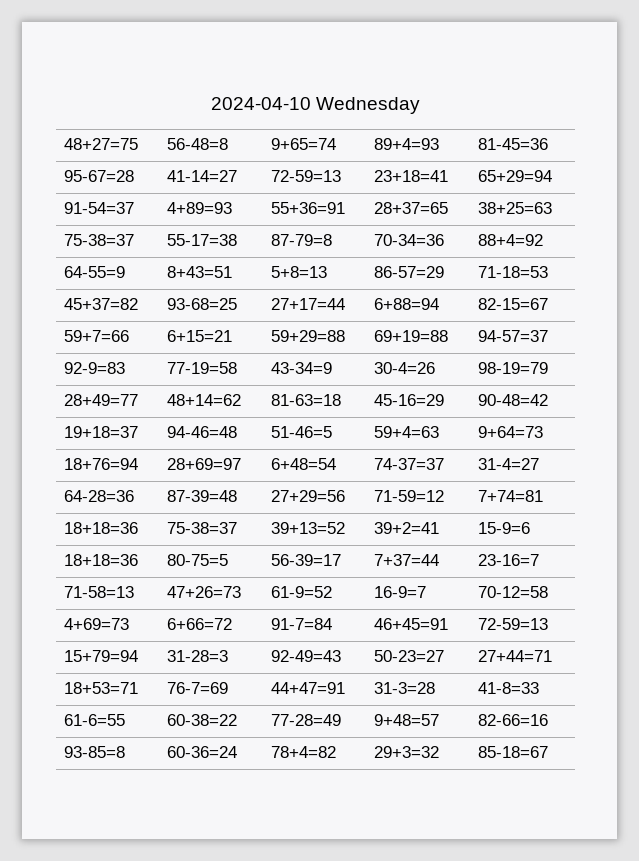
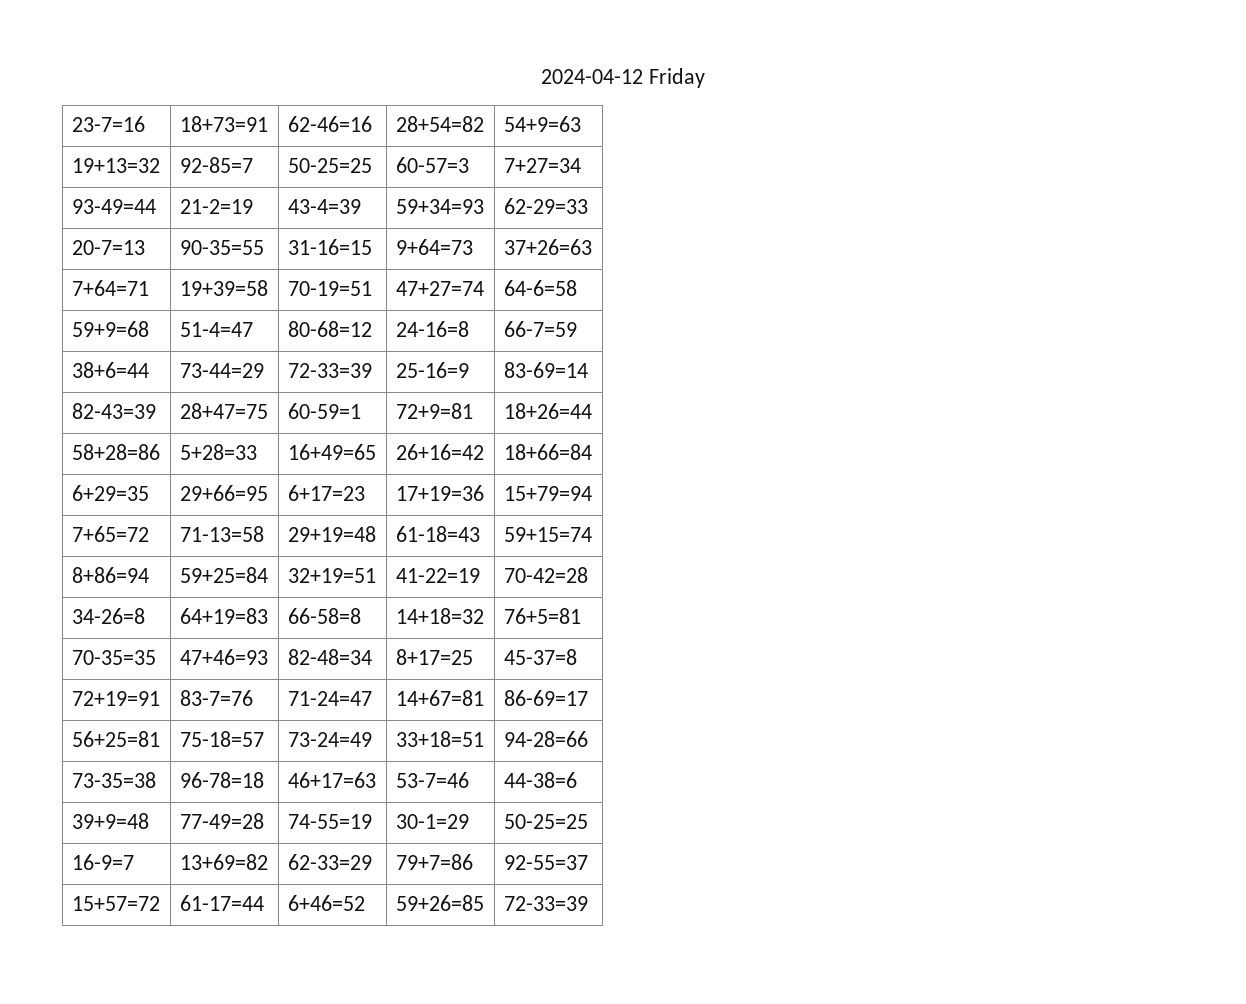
- 2024-04-10 Wednesday
- 48+27=75 | 56-48=8 | 9+65=74 | 89+4=93 | 81-45=36
- 95-67=28 | 41-14=27 | 72-59=13 | 23+18=41 | 65+29=94
- 91-54=37 | 4+89=93 | 55+36=91 | 28+37=65 | 38+25=63
- 75-38=37 | 55-17=38 | 87-79=8 | 70-34=36 | 88+4=92
- 64-55=9 | 8+43=51 | 5+8=13 | 86-57=29 | 71-18=53
- 45+37=82 | 93-68=25 | 27+17=44 | 6+88=94 | 82-15=67
- 59+7=66 | 6+15=21 | 59+29=88 | 69+19=88 | 94-57=37
- 92-9=83 | 77-19=58 | 43-34=9 | 30-4=26 | 98-19=79
- 28+49=77 | 48+14=62 | 81-63=18 | 45-16=29 | 90-48=42
- 19+18=37 | 94-46=48 | 51-46=5 | 59+4=63 | 9+64=73
- 18+76=94 | 28+69=97 | 6+48=54 | 74-37=37 | 31-4=27
- 64-28=36 | 87-39=48 | 27+29=56 | 71-59=12 | 7+74=81
- 18+18=36 | 75-38=37 | 39+13=52 | 39+2=41 | 15-9=6
- 18+18=36 | 80-75=5 | 56-39=17 | 7+37=44 | 23-16=7
- 71-58=13 | 47+26=73 | 61-9=52 | 16-9=7 | 70-12=58
- 4+69=73 | 6+66=72 | 91-7=84 | 46+45=91 | 72-59=13
- 15+79=94 | 31-28=3 | 92-49=43 | 50-23=27 | 27+44=71
- 18+53=71 | 76-7=69 | 44+47=91 | 31-3=28 | 41-8=33
- 61-6=55 | 60-38=22 | 77-28=49 | 9+48=57 | 82-66=16
- 93-85=8 | 60-36=24 | 78+4=82 | 29+3=32 | 85-18=67
+ 2024-04-12 Friday
+ 23-7=16 | 18+73=91 | 62-46=16 | 28+54=82 | 54+9=63
+ 19+13=32 | 92-85=7 | 50-25=25 | 60-57=3 | 7+27=34
+ 93-49=44 | 21-2=19 | 43-4=39 | 59+34=93 | 62-29=33
+ 20-7=13 | 90-35=55 | 31-16=15 | 9+64=73 | 37+26=63
+ 7+64=71 | 19+39=58 | 70-19=51 | 47+27=74 | 64-6=58
+ 59+9=68 | 51-4=47 | 80-68=12 | 24-16=8 | 66-7=59
+ 38+6=44 | 73-44=29 | 72-33=39 | 25-16=9 | 83-69=14
+ 82-43=39 | 28+47=75 | 60-59=1 | 72+9=81 | 18+26=44
+ 58+28=86 | 5+28=33 | 16+49=65 | 26+16=42 | 18+66=84
+ 6+29=35 | 29+66=95 | 6+17=23 | 17+19=36 | 15+79=94
+ 7+65=72 | 71-13=58 | 29+19=48 | 61-18=43 | 59+15=74
+ 8+86=94 | 59+25=84 | 32+19=51 | 41-22=19 | 70-42=28
+ 34-26=8 | 64+19=83 | 66-58=8 | 14+18=32 | 76+5=81
+ 70-35=35 | 47+46=93 | 82-48=34 | 8+17=25 | 45-37=8
+ 72+19=91 | 83-7=76 | 71-24=47 | 14+67=81 | 86-69=17
+ 56+25=81 | 75-18=57 | 73-24=49 | 33+18=51 | 94-28=66
+ 73-35=38 | 96-78=18 | 46+17=63 | 53-7=46 | 44-38=6
+ 39+9=48 | 77-49=28 | 74-55=19 | 30-1=29 | 50-25=25
+ 16-9=7 | 13+69=82 | 62-33=29 | 79+7=86 | 92-55=37
+ 15+57=72 | 61-17=44 | 6+46=52 | 59+26=85 | 72-33=39

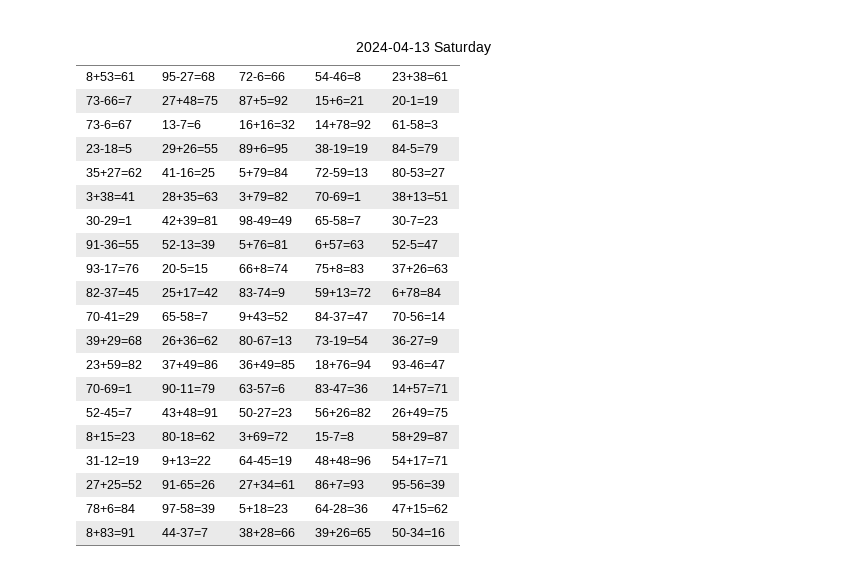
- 2024-04-12 Friday
- 23-7=16 | 18+73=91 | 62-46=16 | 28+54=82 | 54+9=63
- 19+13=32 | 92-85=7 | 50-25=25 | 60-57=3 | 7+27=34
- 93-49=44 | 21-2=19 | 43-4=39 | 59+34=93 | 62-29=33
- 20-7=13 | 90-35=55 | 31-16=15 | 9+64=73 | 37+26=63
- 7+64=71 | 19+39=58 | 70-19=51 | 47+27=74 | 64-6=58
- 59+9=68 | 51-4=47 | 80-68=12 | 24-16=8 | 66-7=59
- 38+6=44 | 73-44=29 | 72-33=39 | 25-16=9 | 83-69=14
- 82-43=39 | 28+47=75 | 60-59=1 | 72+9=81 | 18+26=44
- 58+28=86 | 5+28=33 | 16+49=65 | 26+16=42 | 18+66=84
- 6+29=35 | 29+66=95 | 6+17=23 | 17+19=36 | 15+79=94
- 7+65=72 | 71-13=58 | 29+19=48 | 61-18=43 | 59+15=74
- 8+86=94 | 59+25=84 | 32+19=51 | 41-22=19 | 70-42=28
- 34-26=8 | 64+19=83 | 66-58=8 | 14+18=32 | 76+5=81
- 70-35=35 | 47+46=93 | 82-48=34 | 8+17=25 | 45-37=8
- 72+19=91 | 83-7=76 | 71-24=47 | 14+67=81 | 86-69=17
- 56+25=81 | 75-18=57 | 73-24=49 | 33+18=51 | 94-28=66
- 73-35=38 | 96-78=18 | 46+17=63 | 53-7=46 | 44-38=6
- 39+9=48 | 77-49=28 | 74-55=19 | 30-1=29 | 50-25=25
- 16-9=7 | 13+69=82 | 62-33=29 | 79+7=86 | 92-55=37
- 15+57=72 | 61-17=44 | 6+46=52 | 59+26=85 | 72-33=39
+ 2024-04-13 Saturday
+ 8+53=61 | 95-27=68 | 72-6=66 | 54-46=8 | 23+38=61
+ 73-66=7 | 27+48=75 | 87+5=92 | 15+6=21 | 20-1=19
+ 73-6=67 | 13-7=6 | 16+16=32 | 14+78=92 | 61-58=3
+ 23-18=5 | 29+26=55 | 89+6=95 | 38-19=19 | 84-5=79
+ 35+27=62 | 41-16=25 | 5+79=84 | 72-59=13 | 80-53=27
+ 3+38=41 | 28+35=63 | 3+79=82 | 70-69=1 | 38+13=51
+ 30-29=1 | 42+39=81 | 98-49=49 | 65-58=7 | 30-7=23
+ 91-36=55 | 52-13=39 | 5+76=81 | 6+57=63 | 52-5=47
+ 93-17=76 | 20-5=15 | 66+8=74 | 75+8=83 | 37+26=63
+ 82-37=45 | 25+17=42 | 83-74=9 | 59+13=72 | 6+78=84
+ 70-41=29 | 65-58=7 | 9+43=52 | 84-37=47 | 70-56=14
+ 39+29=68 | 26+36=62 | 80-67=13 | 73-19=54 | 36-27=9
+ 23+59=82 | 37+49=86 | 36+49=85 | 18+76=94 | 93-46=47
+ 70-69=1 | 90-11=79 | 63-57=6 | 83-47=36 | 14+57=71
+ 52-45=7 | 43+48=91 | 50-27=23 | 56+26=82 | 26+49=75
+ 8+15=23 | 80-18=62 | 3+69=72 | 15-7=8 | 58+29=87
+ 31-12=19 | 9+13=22 | 64-45=19 | 48+48=96 | 54+17=71
+ 27+25=52 | 91-65=26 | 27+34=61 | 86+7=93 | 95-56=39
+ 78+6=84 | 97-58=39 | 5+18=23 | 64-28=36 | 47+15=62
+ 8+83=91 | 44-37=7 | 38+28=66 | 39+26=65 | 50-34=16

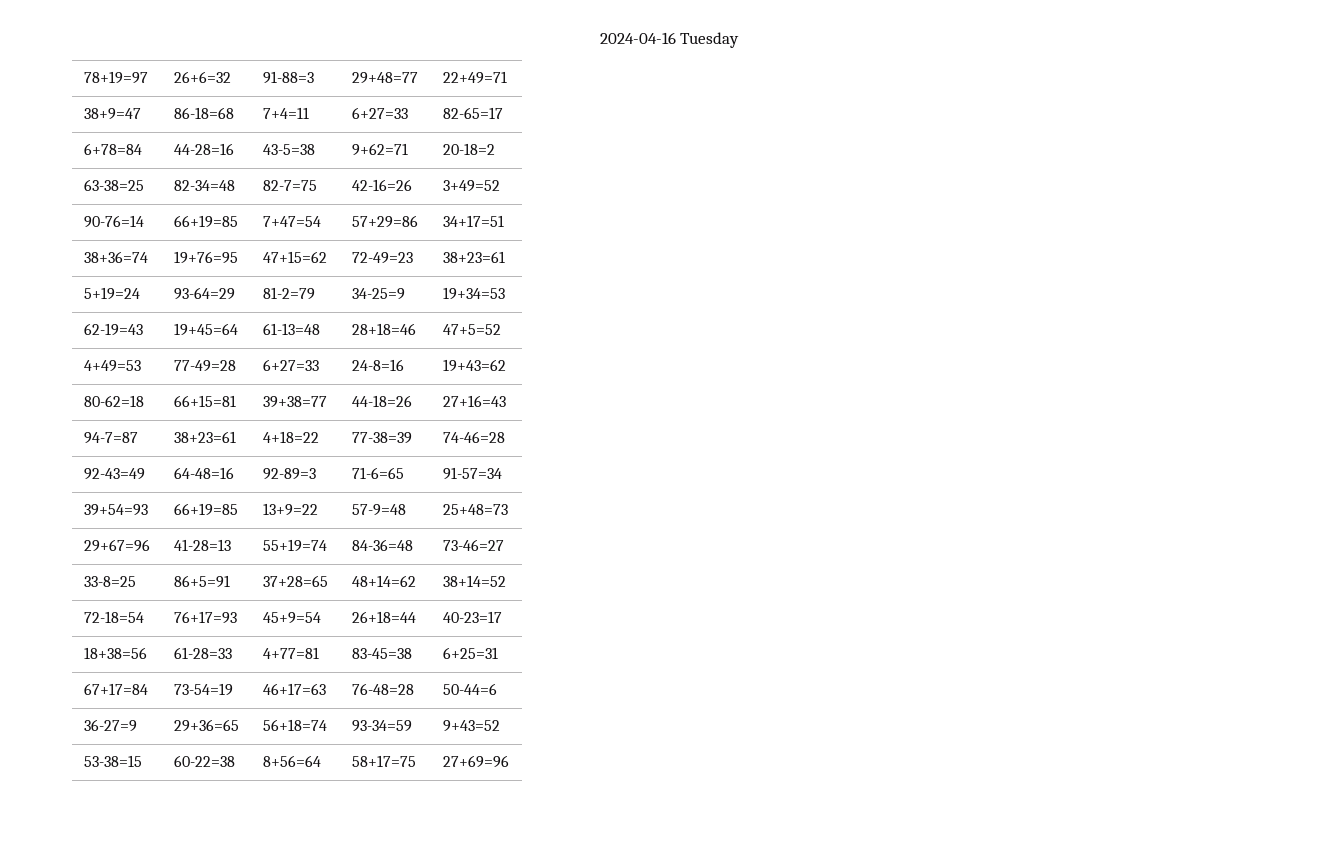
- 2024-04-13 Saturday
- 8+53=61 | 95-27=68 | 72-6=66 | 54-46=8 | 23+38=61
- 73-66=7 | 27+48=75 | 87+5=92 | 15+6=21 | 20-1=19
- 73-6=67 | 13-7=6 | 16+16=32 | 14+78=92 | 61-58=3
- 23-18=5 | 29+26=55 | 89+6=95 | 38-19=19 | 84-5=79
- 35+27=62 | 41-16=25 | 5+79=84 | 72-59=13 | 80-53=27
- 3+38=41 | 28+35=63 | 3+79=82 | 70-69=1 | 38+13=51
- 30-29=1 | 42+39=81 | 98-49=49 | 65-58=7 | 30-7=23
- 91-36=55 | 52-13=39 | 5+76=81 | 6+57=63 | 52-5=47
- 93-17=76 | 20-5=15 | 66+8=74 | 75+8=83 | 37+26=63
- 82-37=45 | 25+17=42 | 83-74=9 | 59+13=72 | 6+78=84
- 70-41=29 | 65-58=7 | 9+43=52 | 84-37=47 | 70-56=14
- 39+29=68 | 26+36=62 | 80-67=13 | 73-19=54 | 36-27=9
- 23+59=82 | 37+49=86 | 36+49=85 | 18+76=94 | 93-46=47
- 70-69=1 | 90-11=79 | 63-57=6 | 83-47=36 | 14+57=71
- 52-45=7 | 43+48=91 | 50-27=23 | 56+26=82 | 26+49=75
- 8+15=23 | 80-18=62 | 3+69=72 | 15-7=8 | 58+29=87
- 31-12=19 | 9+13=22 | 64-45=19 | 48+48=96 | 54+17=71
- 27+25=52 | 91-65=26 | 27+34=61 | 86+7=93 | 95-56=39
- 78+6=84 | 97-58=39 | 5+18=23 | 64-28=36 | 47+15=62
- 8+83=91 | 44-37=7 | 38+28=66 | 39+26=65 | 50-34=16
+ 2024-04-16 Tuesday
+ 78+19=97 | 26+6=32 | 91-88=3 | 29+48=77 | 22+49=71
+ 38+9=47 | 86-18=68 | 7+4=11 | 6+27=33 | 82-65=17
+ 6+78=84 | 44-28=16 | 43-5=38 | 9+62=71 | 20-18=2
+ 63-38=25 | 82-34=48 | 82-7=75 | 42-16=26 | 3+49=52
+ 90-76=14 | 66+19=85 | 7+47=54 | 57+29=86 | 34+17=51
+ 38+36=74 | 19+76=95 | 47+15=62 | 72-49=23 | 38+23=61
+ 5+19=24 | 93-64=29 | 81-2=79 | 34-25=9 | 19+34=53
+ 62-19=43 | 19+45=64 | 61-13=48 | 28+18=46 | 47+5=52
+ 4+49=53 | 77-49=28 | 6+27=33 | 24-8=16 | 19+43=62
+ 80-62=18 | 66+15=81 | 39+38=77 | 44-18=26 | 27+16=43
+ 94-7=87 | 38+23=61 | 4+18=22 | 77-38=39 | 74-46=28
+ 92-43=49 | 64-48=16 | 92-89=3 | 71-6=65 | 91-57=34
+ 39+54=93 | 66+19=85 | 13+9=22 | 57-9=48 | 25+48=73
+ 29+67=96 | 41-28=13 | 55+19=74 | 84-36=48 | 73-46=27
+ 33-8=25 | 86+5=91 | 37+28=65 | 48+14=62 | 38+14=52
+ 72-18=54 | 76+17=93 | 45+9=54 | 26+18=44 | 40-23=17
+ 18+38=56 | 61-28=33 | 4+77=81 | 83-45=38 | 6+25=31
+ 67+17=84 | 73-54=19 | 46+17=63 | 76-48=28 | 50-44=6
+ 36-27=9 | 29+36=65 | 56+18=74 | 93-34=59 | 9+43=52
+ 53-38=15 | 60-22=38 | 8+56=64 | 58+17=75 | 27+69=96

